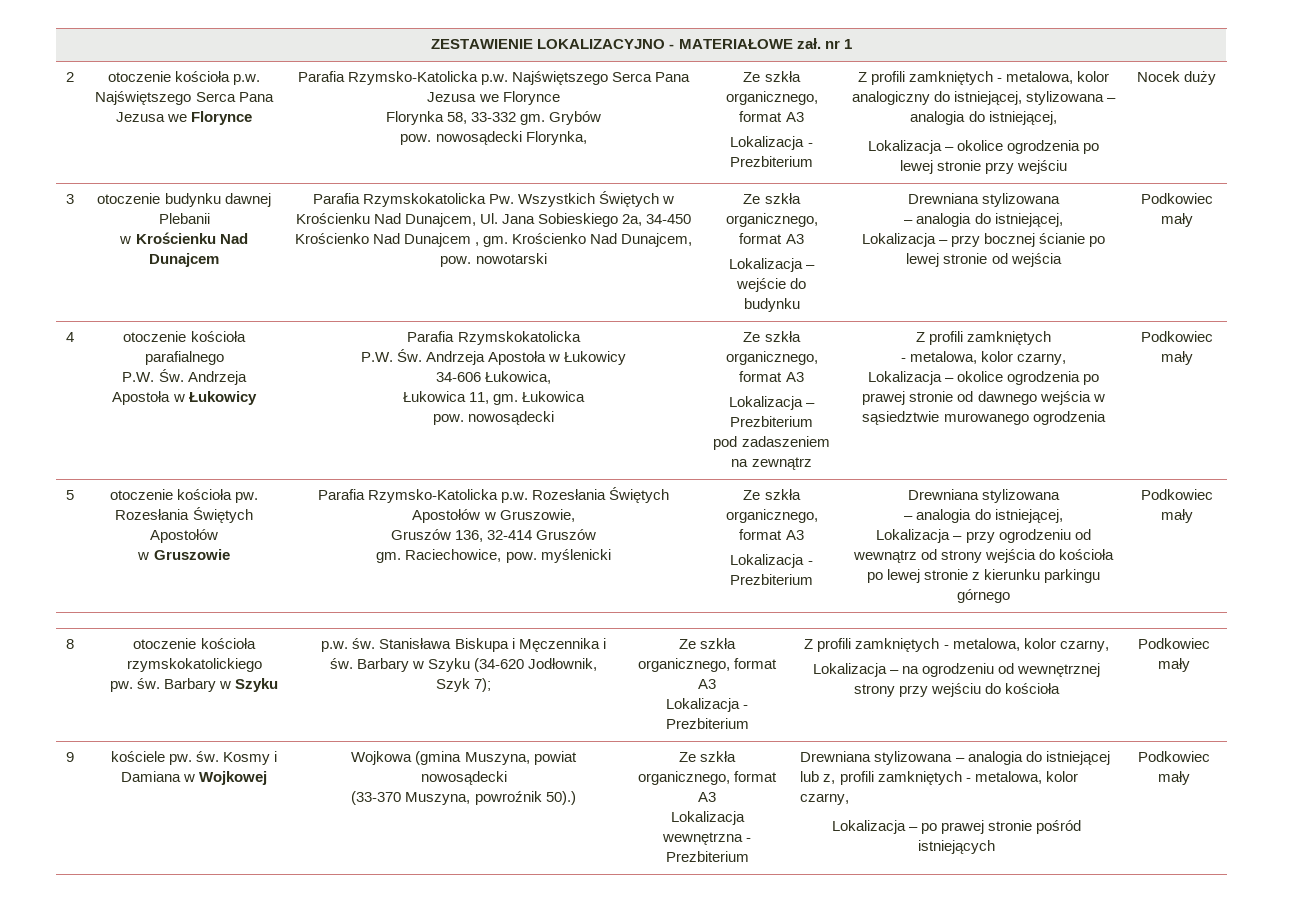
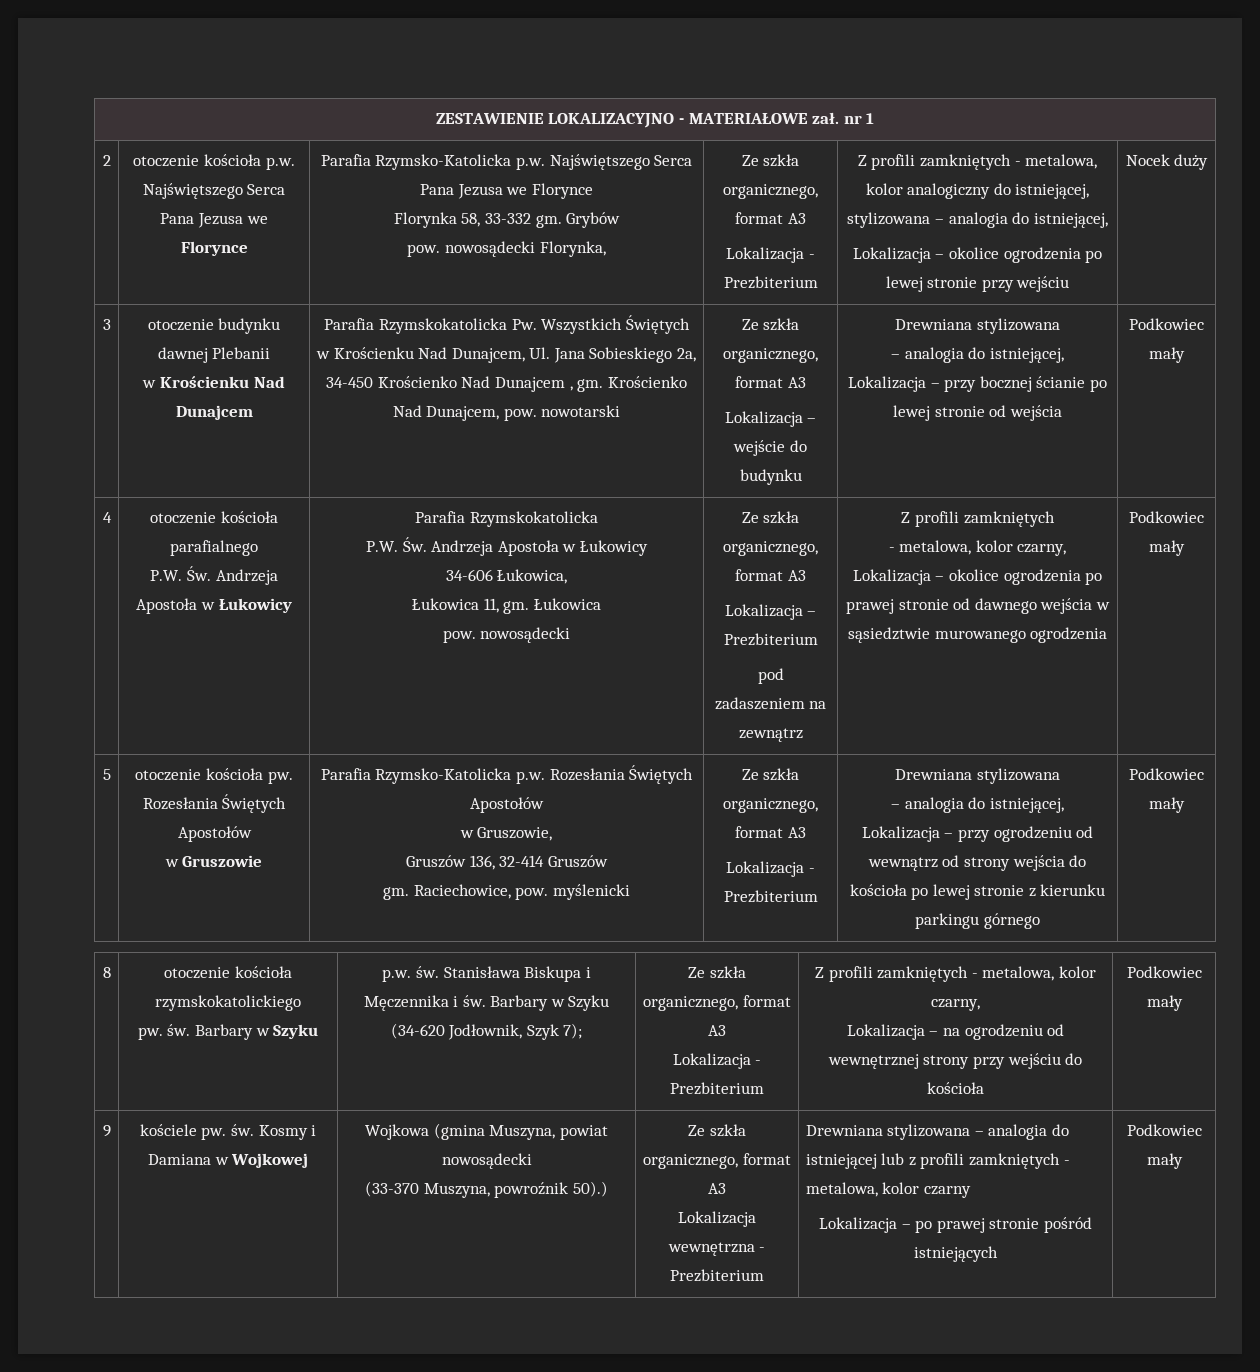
- Parafia Rzymsko-Katolicka p.w. Rozesłania Świętych Apostołów w Gruszowie,
+ Parafia Rzymsko-Katolicka p.w. Rozesłania Świętych Apostołów
+ w Gruszowie,
- Drewniana stylizowana – analogia do istniejącej lub z, profili zamkniętych - metalowa, kolor czarny,
+ Drewniana stylizowana – analogia do istniejącej lub z profili zamkniętych - metalowa, kolor czarny

